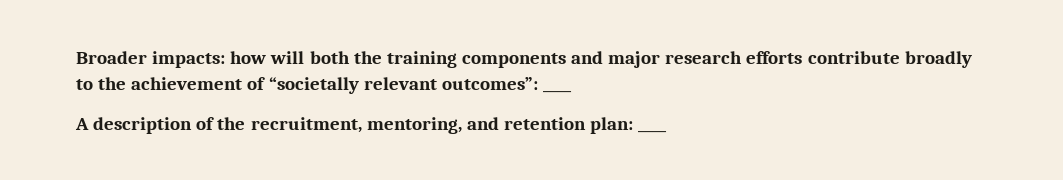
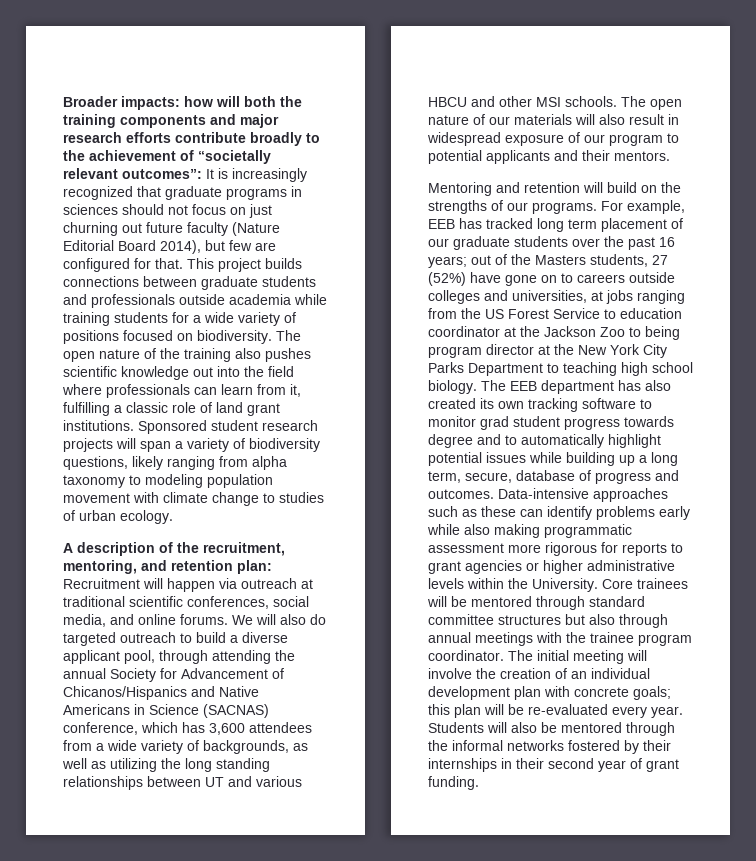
- Broader impacts: how will both the training components and major research efforts contribute broadly to the achievement of “societally relevant outcomes”: ____
+ Broader impacts: how will both the training components and major research efforts contribute broadly to the achievement of “societally relevant outcomes”: It is increasingly recognized that graduate programs in sciences should not focus on just churning out future faculty (Nature Editorial Board 2014), but few are configured for that. This project builds connections between graduate students and professionals outside academia while training students for a wide variety of positions focused on biodiversity. The open nature of the training also pushes scientific knowledge out into the field where professionals can learn from it, fulfilling a classic role of land grant institutions. Sponsored student research projects will span a variety of biodiversity questions, likely ranging from alpha taxonomy to modeling population movement with climate change to studies of urban ecology.
- A description of the recruitment, mentoring, and retention plan: ____
+ A description of the recruitment, mentoring, and retention plan: Recruitment will happen via outreach at traditional scientific conferences, social media, and online forums. We will also do targeted outreach to build a diverse applicant pool, through attending the annual Society for Advancement of Chicanos/Hispanics and Native Americans in Science (SACNAS) conference, which has 3,600 attendees from a wide variety of backgrounds, as well as utilizing the long standing relationships between UT and various HBCU and other MSI schools. The open nature of our materials will also result in widespread exposure of our program to potential applicants and their mentors.
+ Mentoring and retention will build on the strengths of our programs. For example, EEB has tracked long term placement of our graduate students over the past 16 years; out of the Masters students, 27 (52%) have gone on to careers outside colleges and universities, at jobs ranging from the US Forest Service to education coordinator at the Jackson Zoo to being program director at the New York City Parks Department to teaching high school biology. The EEB department has also created its own tracking software to monitor grad student progress towards degree and to automatically highlight potential issues while building up a long term, secure, database of progress and outcomes. Data-intensive approaches such as these can identify problems early while also making programmatic assessment more rigorous for reports to grant agencies or higher administrative levels within the University. Core trainees will be mentored through standard committee structures but also through annual meetings with the trainee program coordinator. The initial meeting will involve the creation of an individual development plan with concrete goals; this plan will be re-evaluated every year. Students will also be mentored through the informal networks fostered by their internships in their second year of grant funding.

